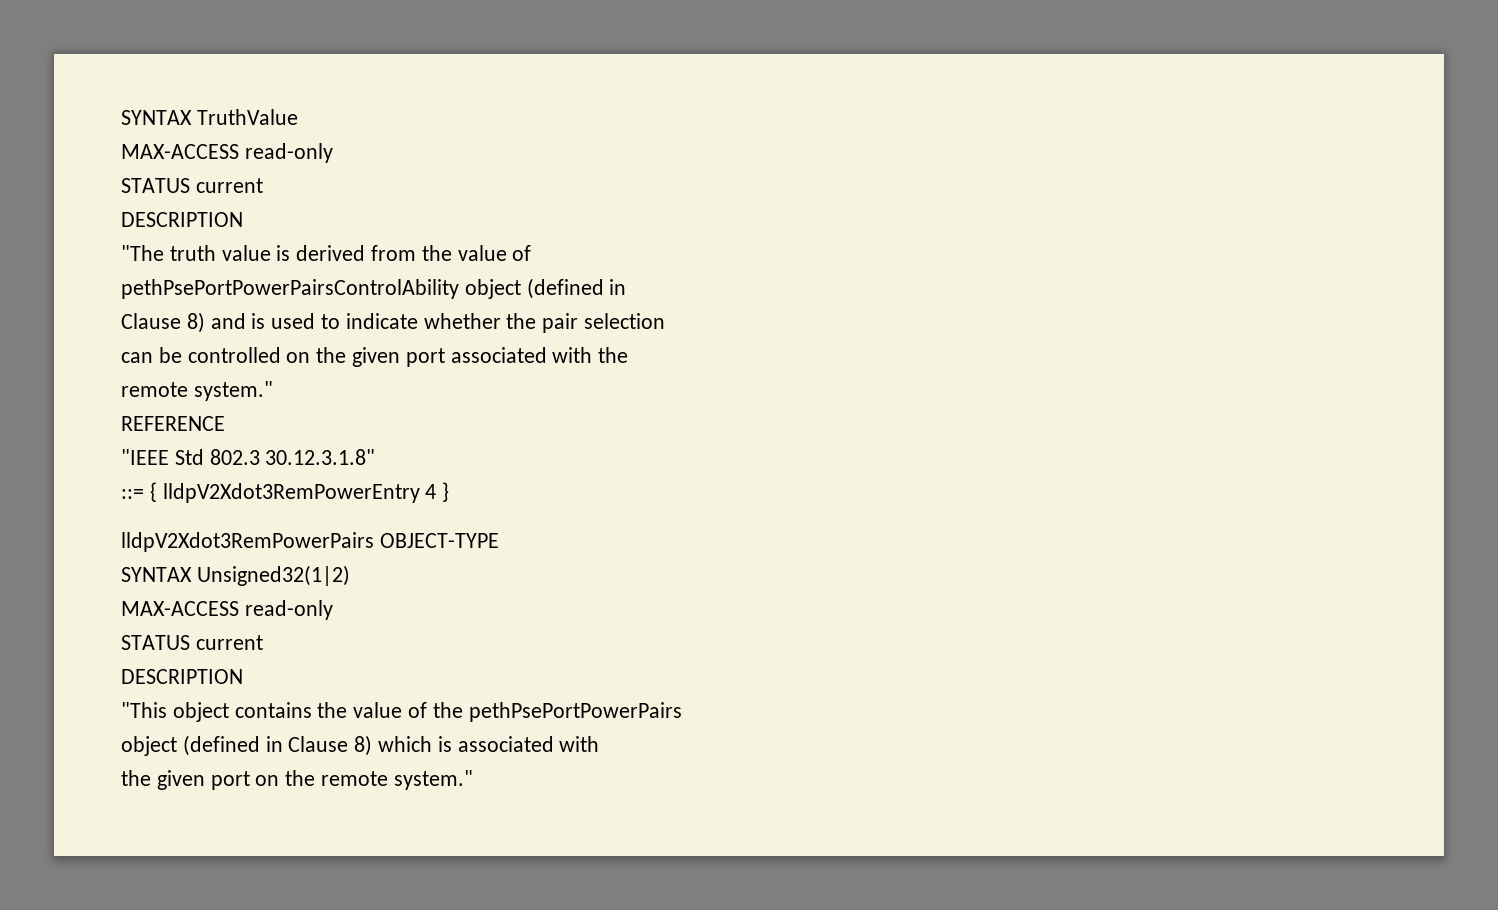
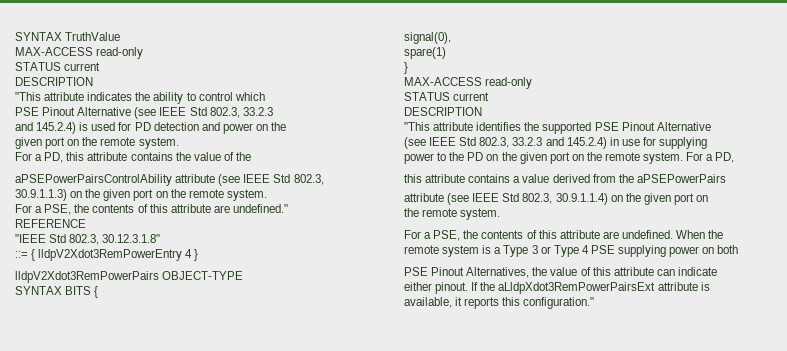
- "The truth value is derived from the value of
- pethPsePortPowerPairsControlAbility object (defined in
- Clause 8) and is used to indicate whether the pair selection
- can be controlled on the given port associated with the
- remote system."
+ "This attribute indicates the ability to control which
+ PSE Pinout Alternative (see IEEE Std 802.3, 33.2.3
+ and 145.2.4) is used for PD detection and power on the
+ given port on the remote system.
+ For a PD, this attribute contains the value of the
+ aPSEPowerPairsControlAbility attribute (see IEEE Std 802.3,
+ 30.9.1.1.3) on the given port on the remote system.
+ For a PSE, the contents of this attribute are undefined."
- "IEEE Std 802.3 30.12.3.1.8"
+ "IEEE Std 802.3, 30.12.3.1.8"
- SYNTAX Unsigned32(1|2)
+ SYNTAX BITS {
+ signal(0),
+ spare(1)
+ }
  MAX-ACCESS read-only
  STATUS current
  DESCRIPTION
- "This object contains the value of the pethPsePortPowerPairs
- object (defined in Clause 8) which is associated with
- the given port on the remote system."
+ "This attribute identifies the supported PSE Pinout Alternative
+ (see IEEE Std 802.3, 33.2.3 and 145.2.4) in use for supplying
+ power to the PD on the given port on the remote system. For a PD,
+ this attribute contains a value derived from the aPSEPowerPairs
+ attribute (see IEEE Std 802.3, 30.9.1.1.4) on the given port on
+ the remote system.
+ For a PSE, the contents of this attribute are undefined. When the
+ remote system is a Type 3 or Type 4 PSE supplying power on both
+ PSE Pinout Alternatives, the value of this attribute can indicate
+ either pinout. If the aLldpXdot3RemPowerPairsExt attribute is
+ available, it reports this configuration."

